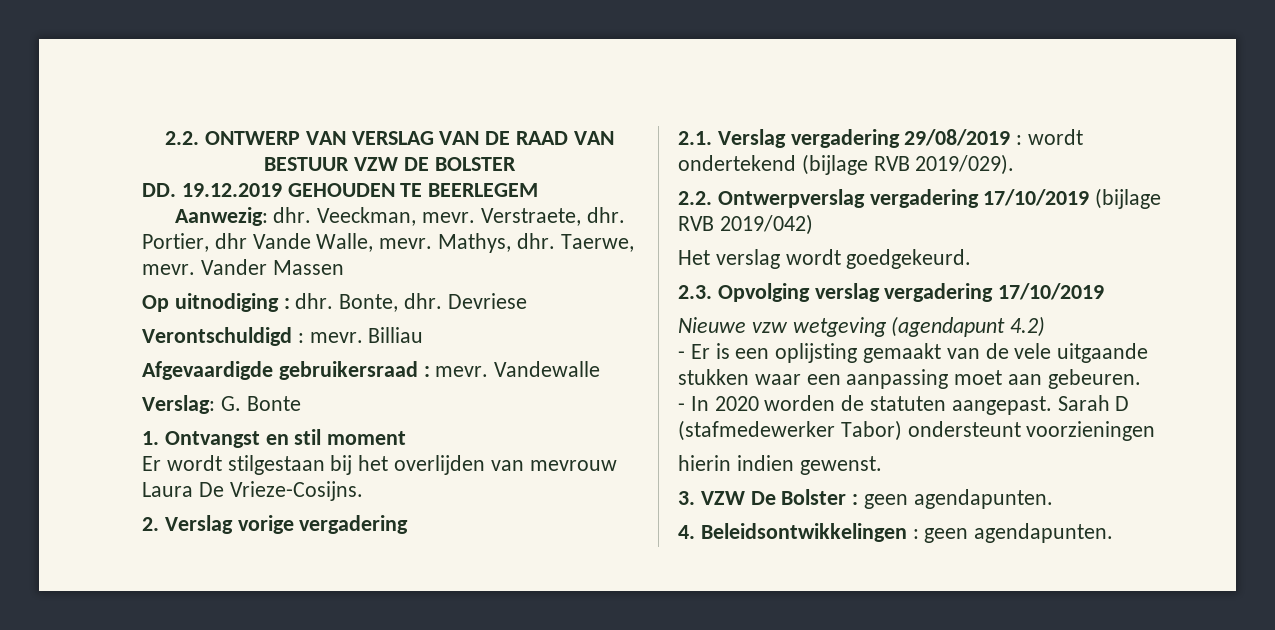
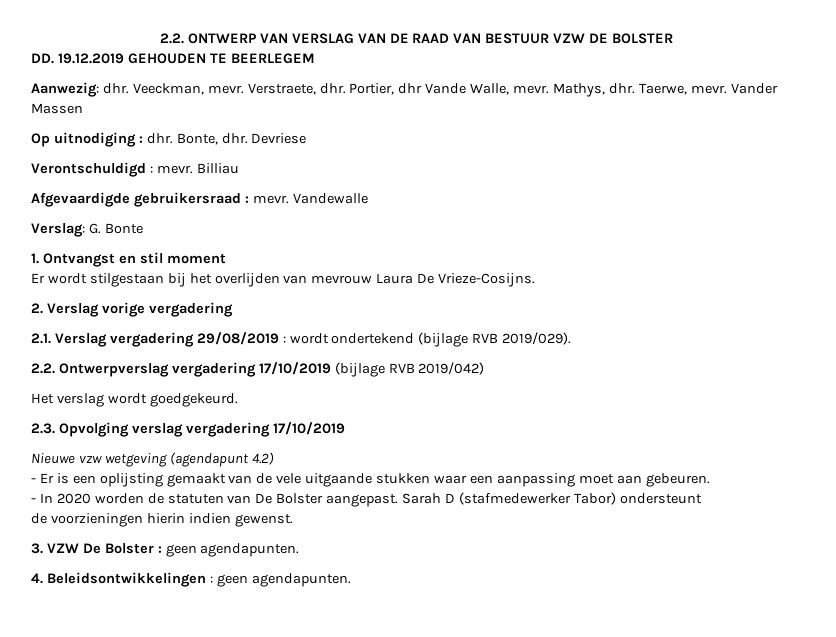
- - In 2020 worden de statuten aangepast.
+ - In 2020 worden de statuten van De Bolster aangepast.
- Sarah D (stafmedewerker Tabor) ondersteunt voorzieningen
- hierin indien gewenst.
+ Sarah D (stafmedewerker Tabor) ondersteunt
+ de voorzieningen hierin indien gewenst.

